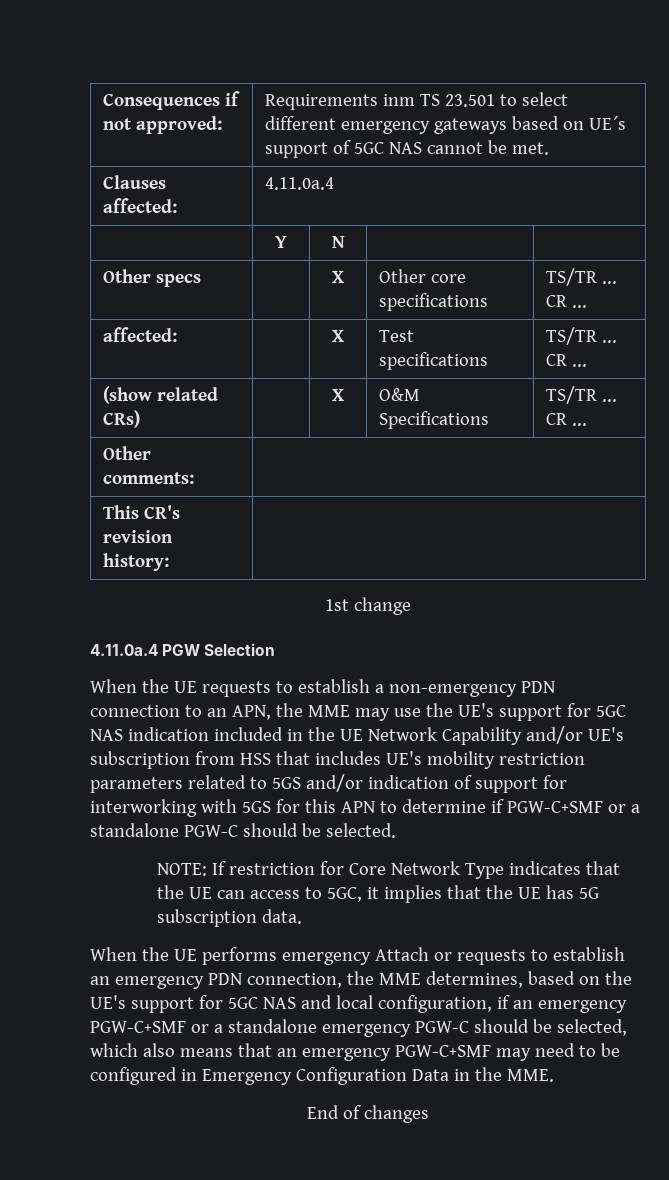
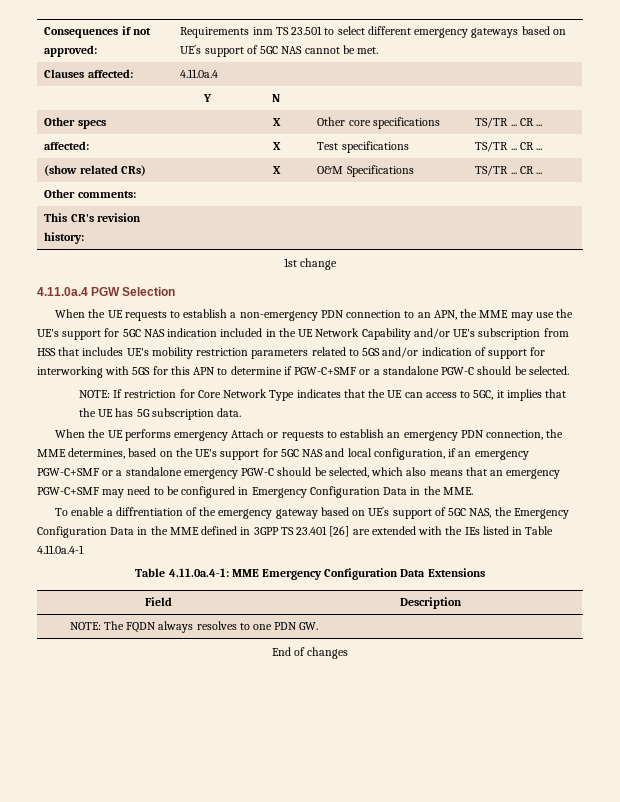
+ To enable a diffrentiation of the emergency gateway based on UE´s support of 5GC NAS, the Emergency Configuration Data in the MME defined in 3GPP TS 23.401 [26] are extended with the IEs listed in Table 4.11.0a.4-1
+ Table 4.11.0a.4-1: MME Emergency Configuration Data Extensions
+ Field | Description
+ NOTE: The FQDN always resolves to one PDN GW.

